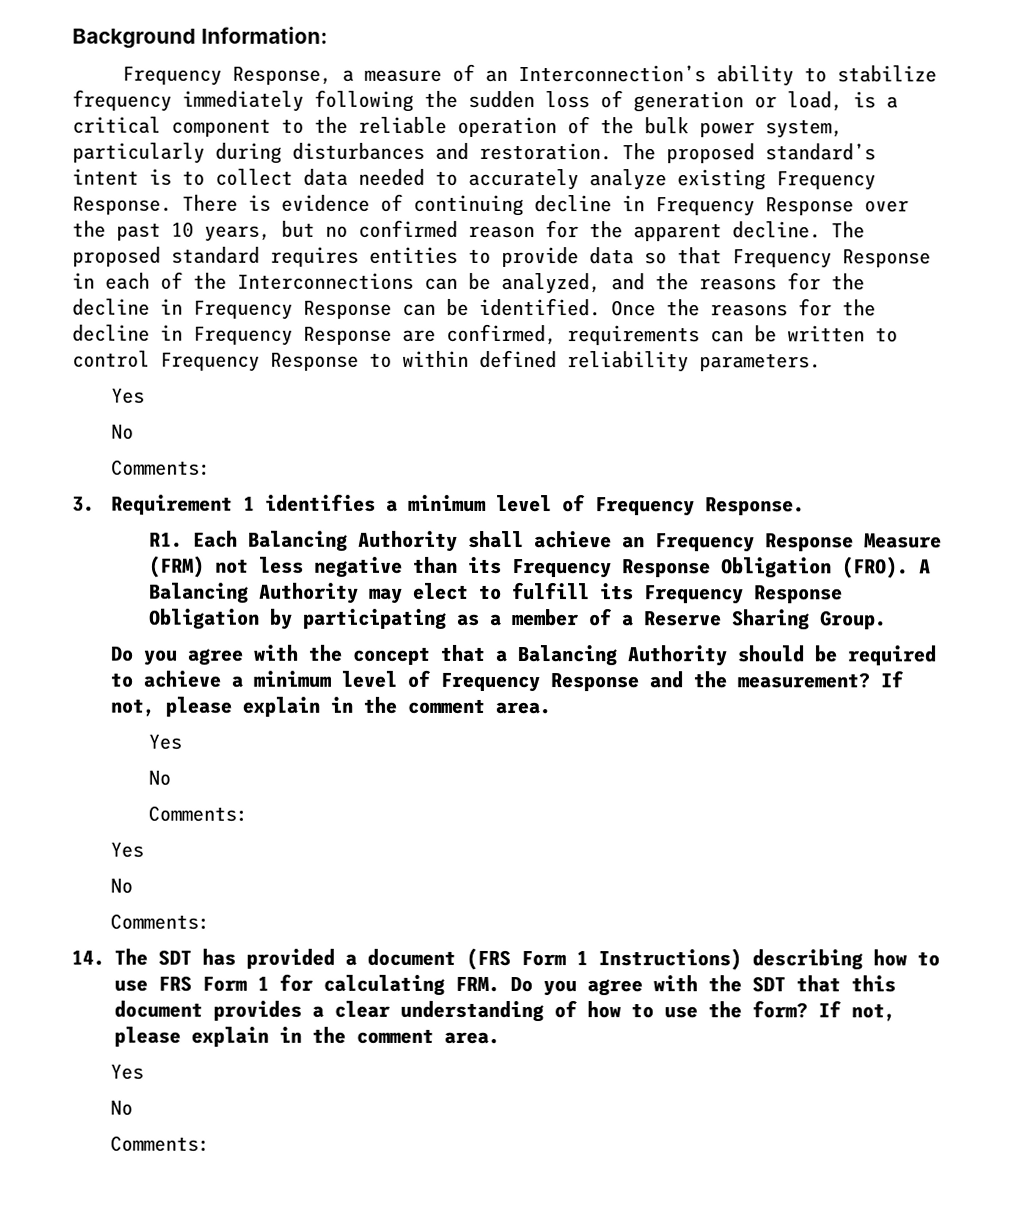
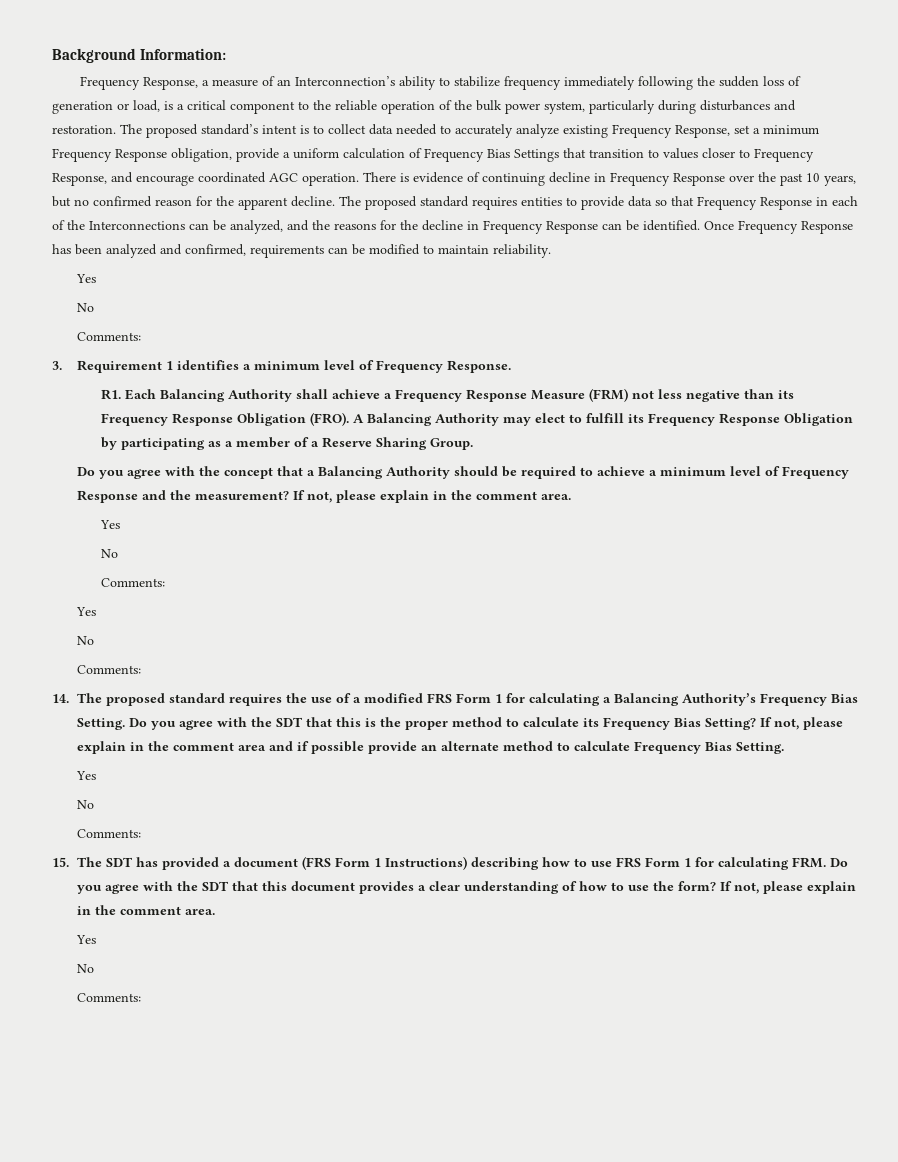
- The proposed standard’s intent is to collect data needed to accurately analyze existing Frequency Response.
+ The proposed standard’s intent is to collect data needed to accurately analyze existing Frequency Response, set a minimum Frequency Response obligation, provide a uniform calculation of Frequency Bias Settings that transition to values closer to Frequency Response, and encourage coordinated AGC operation.
- Once the reasons for the decline in Frequency Response are confirmed, requirements can be written to control Frequency Response to within defined reliability parameters.
+ Once Frequency Response has been analyzed and confirmed, requirements can be modified to maintain reliability.
- R1. Each Balancing Authority shall achieve an Frequency Response Measure (FRM) not less negative than its Frequency Response Obligation (FRO).
+ R1. Each Balancing Authority shall achieve a Frequency Response Measure (FRM) not less negative than its Frequency Response Obligation (FRO).
- 14. The SDT has provided a document (FRS Form 1 Instructions) describing how to use FRS Form 1 for calculating FRM. Do you agree with the SDT that this document provides a clear understanding of how to use the form?
+ 14. The proposed standard requires the use of a modified FRS Form 1 for calculating a Balancing Authority’s Frequency Bias Setting. Do you agree with the SDT that this is the proper method to calculate its Frequency Bias Setting? If not, please explain in the comment area and if possible provide an alternate method to calculate Frequency Bias Setting.
+ Yes
+ No
+ Comments:
+ 15. The SDT has provided a document (FRS Form 1 Instructions) describing how to use FRS Form 1 for calculating FRM. Do you agree with the SDT that this document provides a clear understanding of how to use the form?

